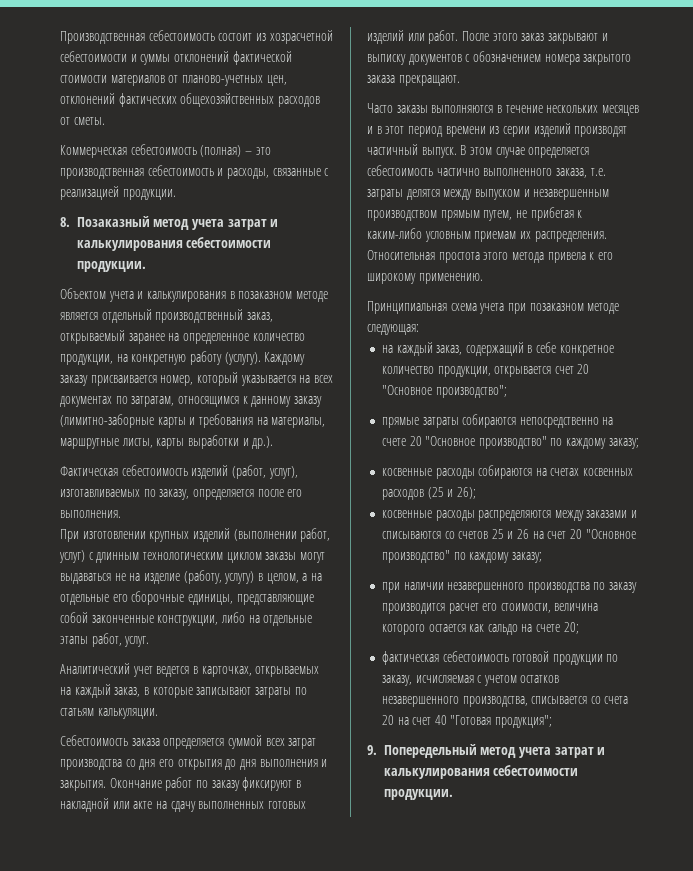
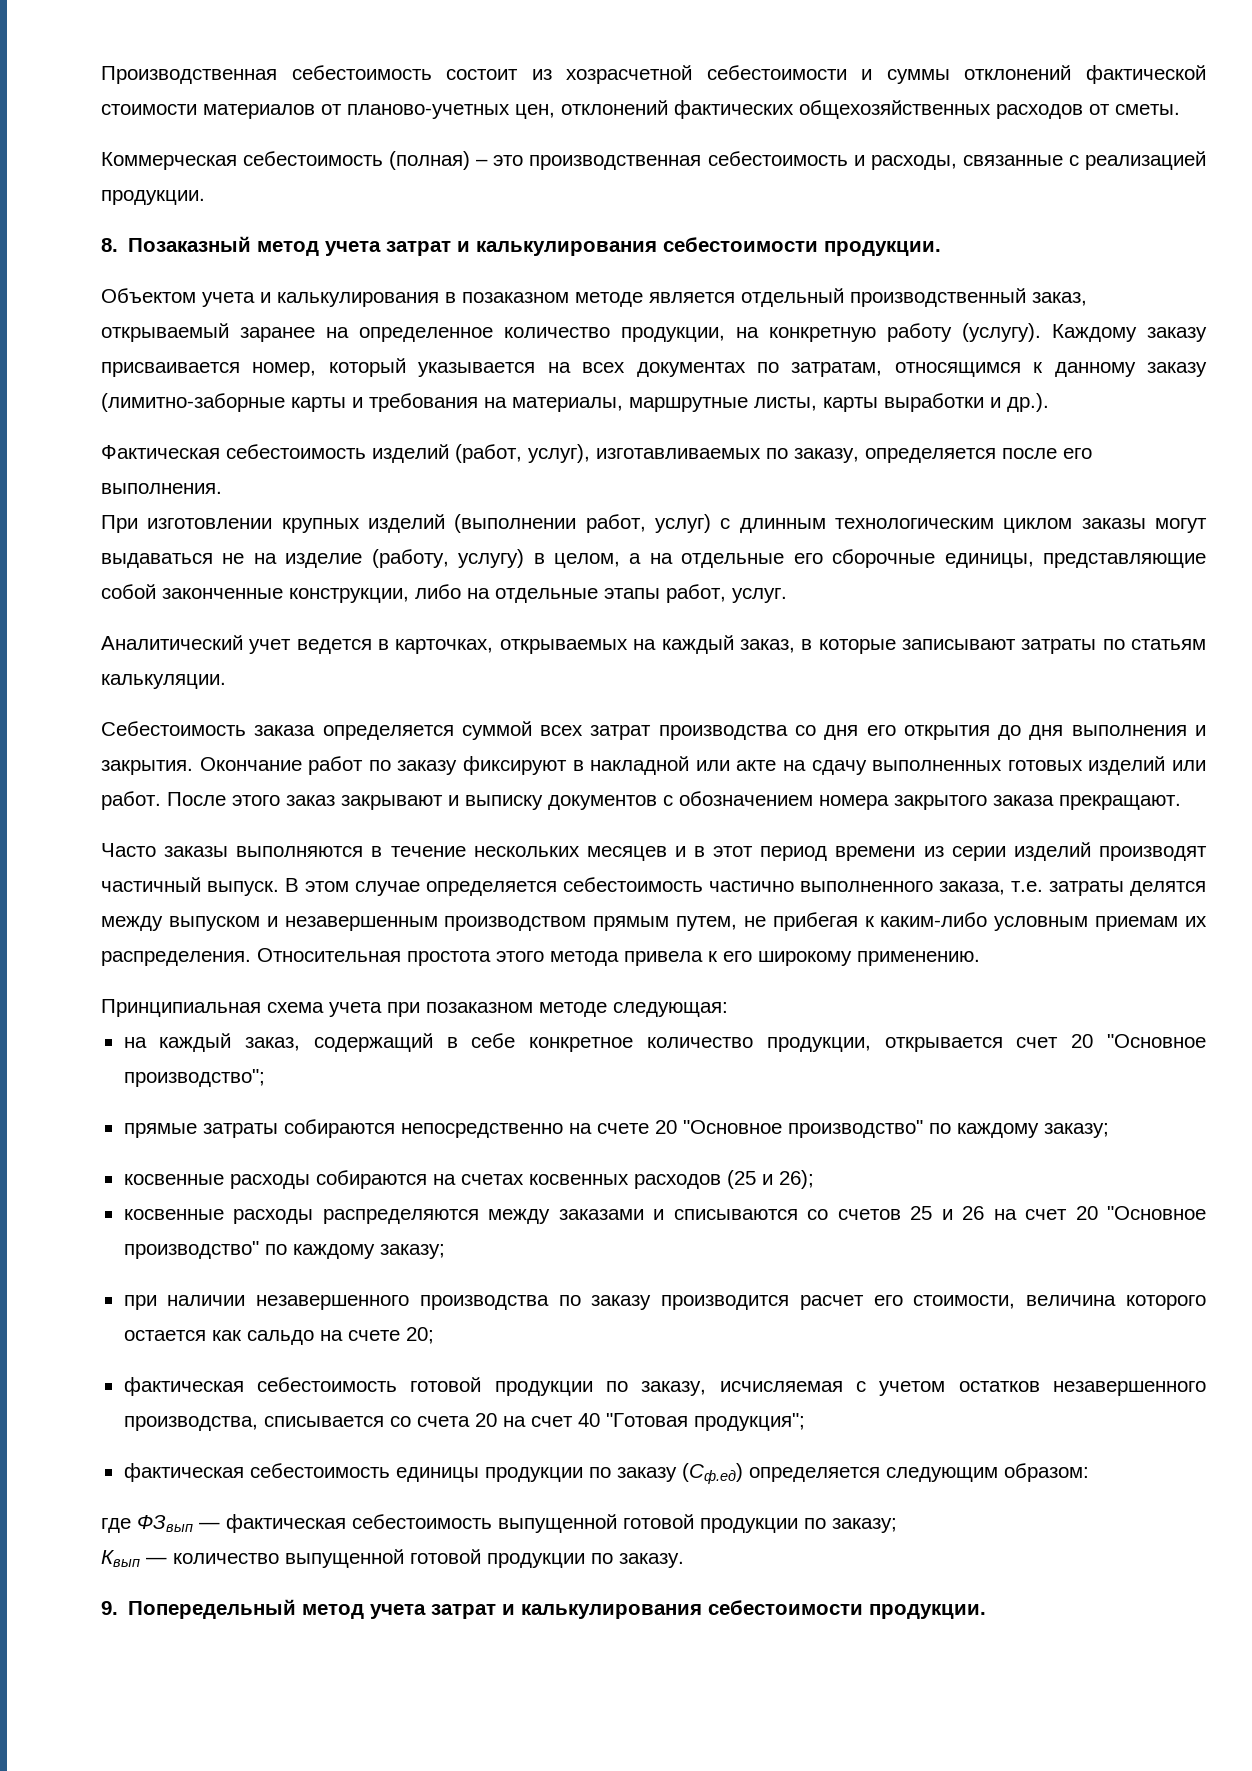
+ фактическая себестоимость единицы продукции по заказу (Сф.ед) определяется следующим образом:
+ где ФЗвып — фактическая себестоимость выпущенной готовой продукции по заказу;
+ Квып — количество выпущенной готовой продукции по заказу.

